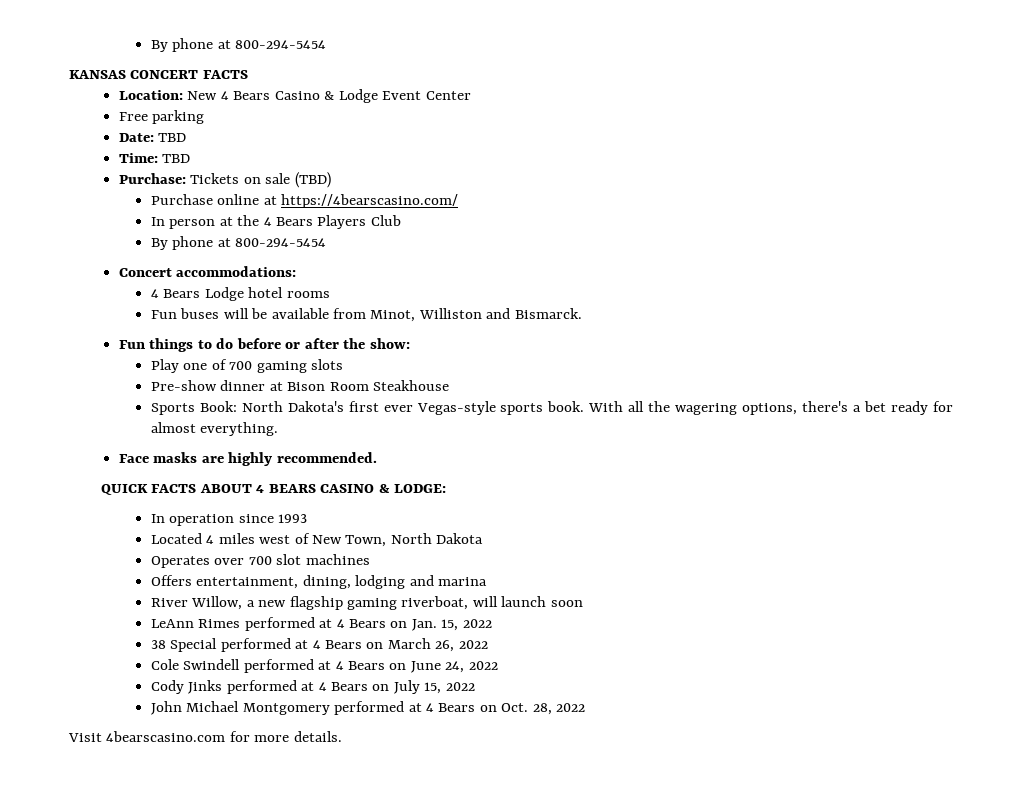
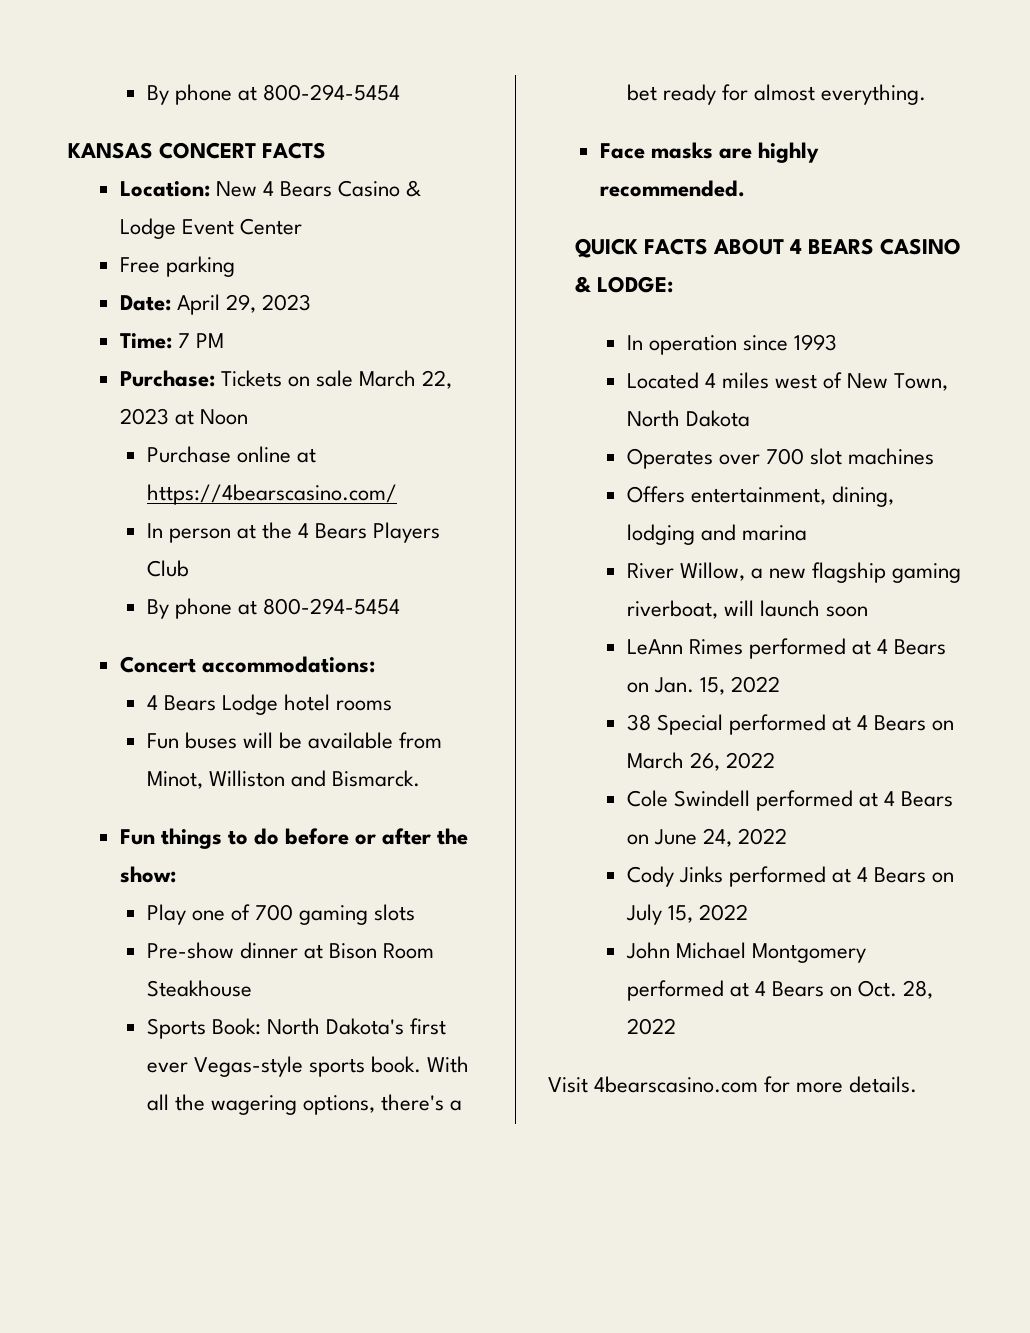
- Date: TBD
+ Date: April 29, 2023
- Time: TBD
+ Time: 7 PM
- Purchase: Tickets on sale (TBD)
+ Purchase: Tickets on sale March 22, 2023 at Noon

